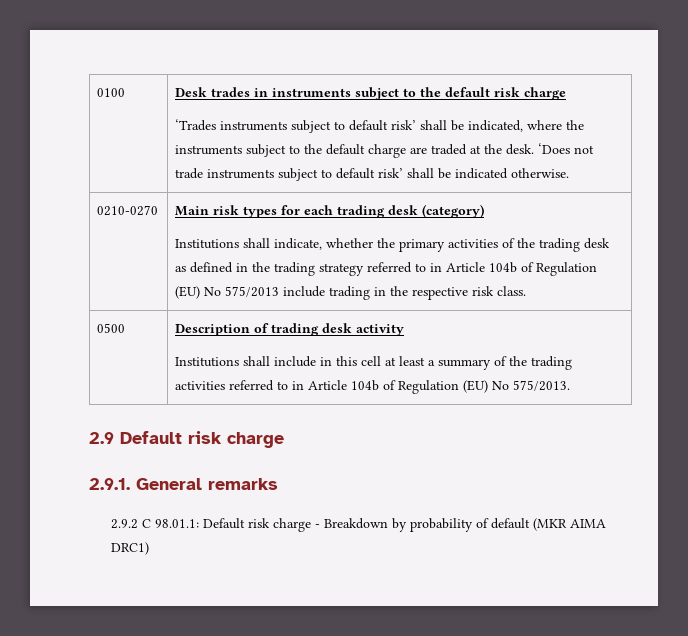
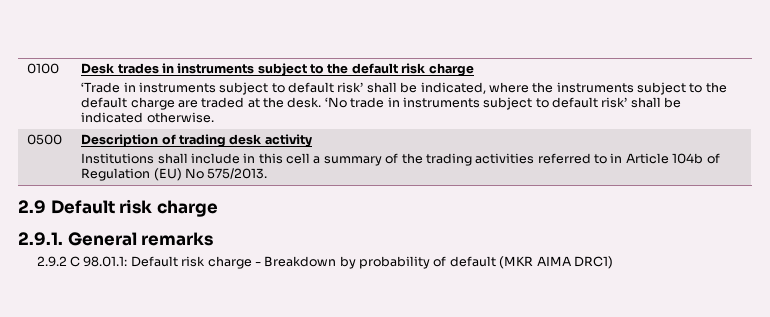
- ‘Trades instruments subject to default risk’ shall be indicated, where the instruments subject to the default charge are traded at the desk.
+ ‘Trade in instruments subject to default risk’ shall be indicated, where the instruments subject to the default charge are traded at the desk.
- ‘Does not trade instruments subject to default risk’ shall be indicated otherwise.
+ ‘No trade in instruments subject to default risk’ shall be indicated otherwise.
- 0210-0270 | Main risk types for each trading desk (category)
- Institutions shall indicate, whether the primary activities of the trading desk as defined in the trading strategy referred to in Article 104b of Regulation (EU) No 575/2013 include trading in the respective risk class.
  0500 | Description of trading desk activity
- Institutions shall include in this cell at least a summary of the trading activities referred to in Article 104b of Regulation (EU) No 575/2013.
+ Institutions shall include in this cell a summary of the trading activities referred to in Article 104b of Regulation (EU) No 575/2013.

